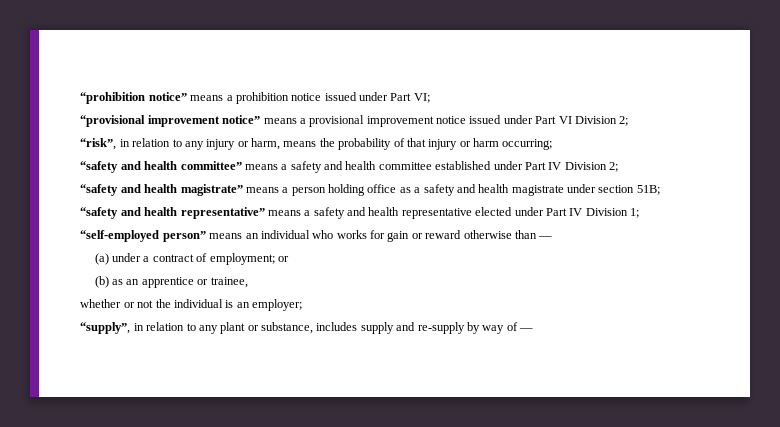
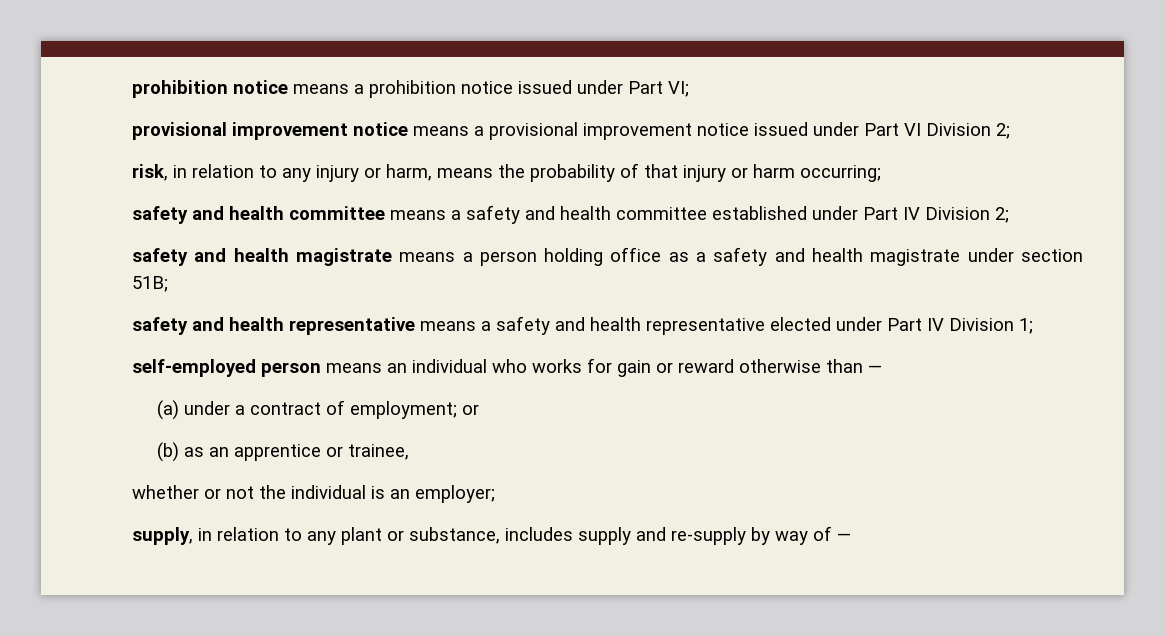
- “prohibition notice” means a prohibition notice issued under Part VI;
+ prohibition notice means a prohibition notice issued under Part VI;
- “provisional improvement notice” means a provisional improvement notice issued under Part VI Division 2;
+ provisional improvement notice means a provisional improvement notice issued under Part VI Division 2;
- “risk”, in relation to any injury or harm, means the probability of that injury or harm occurring;
+ risk, in relation to any injury or harm, means the probability of that injury or harm occurring;
- “safety and health committee” means a safety and health committee established under Part IV Division 2;
+ safety and health committee means a safety and health committee established under Part IV Division 2;
- “safety and health magistrate” means a person holding office as a safety and health magistrate under section 51B;
+ safety and health magistrate means a person holding office as a safety and health magistrate under section 51B;
- “safety and health representative” means a safety and health representative elected under Part IV Division 1;
+ safety and health representative means a safety and health representative elected under Part IV Division 1;
- “self-employed person” means an individual who works for gain or reward otherwise than —
+ self-employed person means an individual who works for gain or reward otherwise than —
- “supply”, in relation to any plant or substance, includes supply and re-supply by way of —
+ supply, in relation to any plant or substance, includes supply and re-supply by way of —

